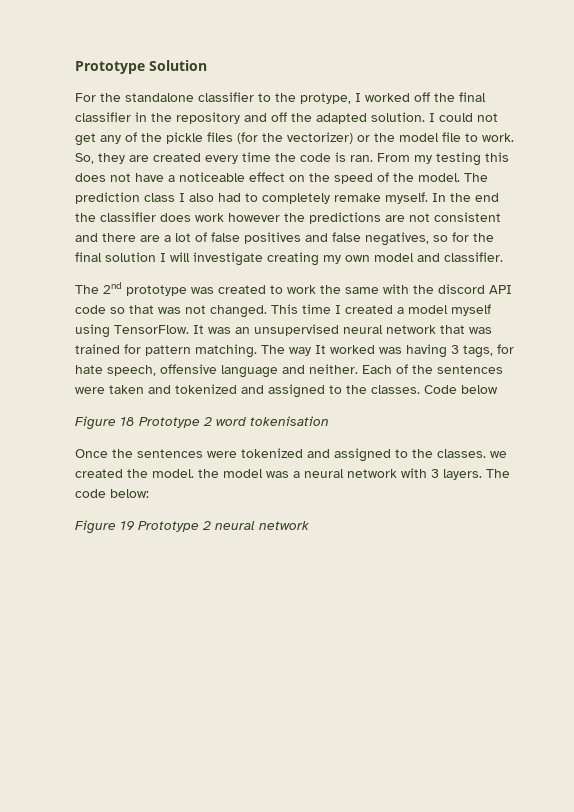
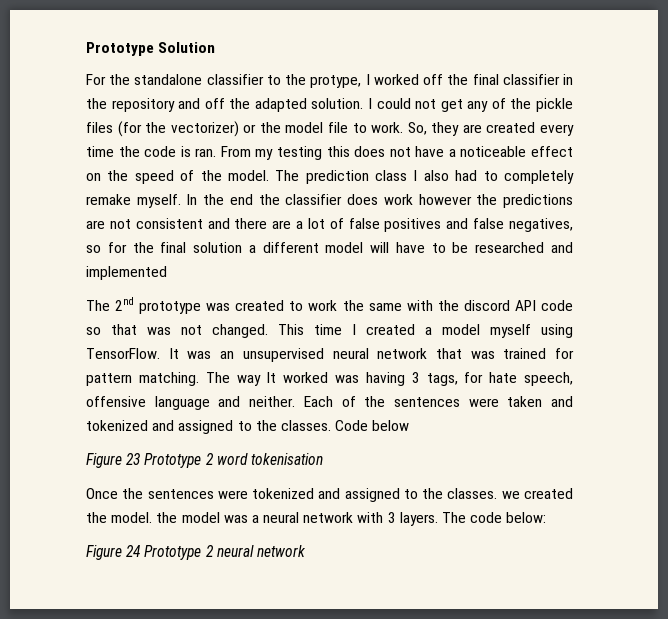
- In the end the classifier does work however the predictions are not consistent and there are a lot of false positives and false negatives, so for the final solution I will investigate creating my own model and classifier.
+ In the end the classifier does work however the predictions are not consistent and there are a lot of false positives and false negatives, so for the final solution a different model will have to be researched and implemented
- Figure 18 Prototype 2 word tokenisation
+ Figure 23 Prototype 2 word tokenisation
- Figure 19 Prototype 2 neural network
+ Figure 24 Prototype 2 neural network

